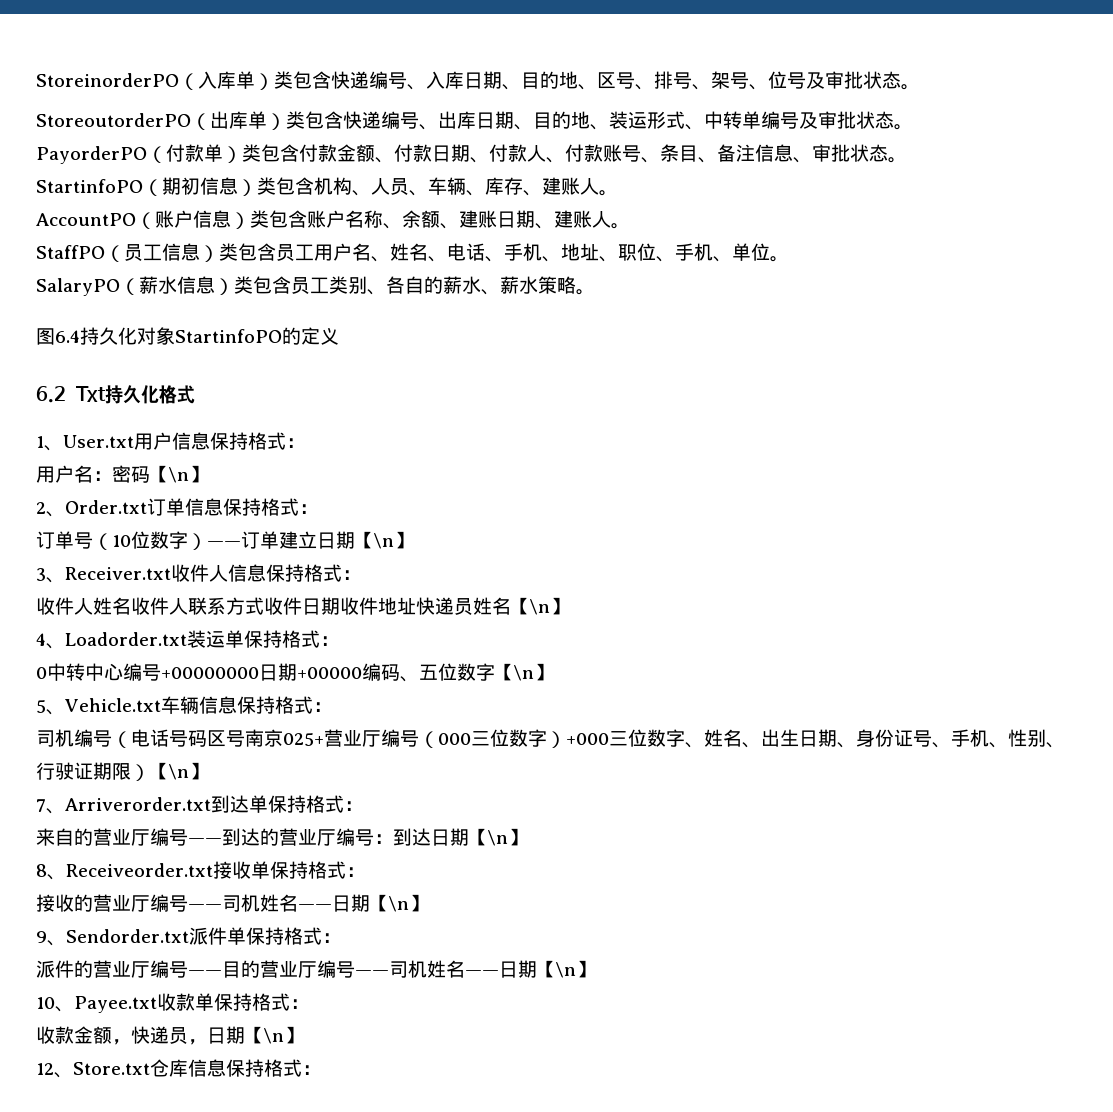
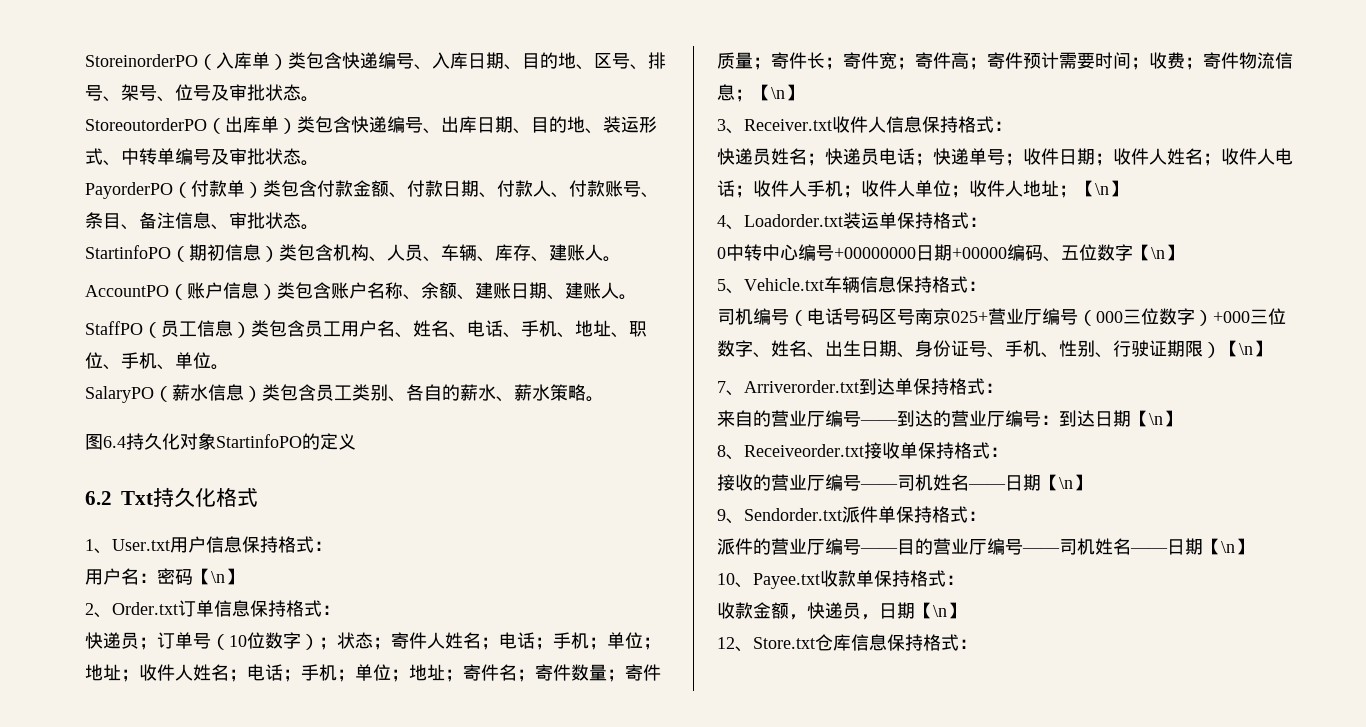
- 订单号（10位数字）——订单建立日期【\n】
+ 快递员；订单号（10位数字）；状态；寄件人姓名；电话；手机；单位；地址；收件人姓名；电话；手机；单位；地址；寄件名；寄件数量；寄件质量；寄件长；寄件宽；寄件高；寄件预计需要时间；收费；寄件物流信息；【\n】
- 收件人姓名收件人联系方式收件日期收件地址快递员姓名【\n】
+ 快递员姓名；快递员电话；快递单号；收件日期；收件人姓名；收件人电话；收件人手机；收件人单位；收件人地址；【\n】

